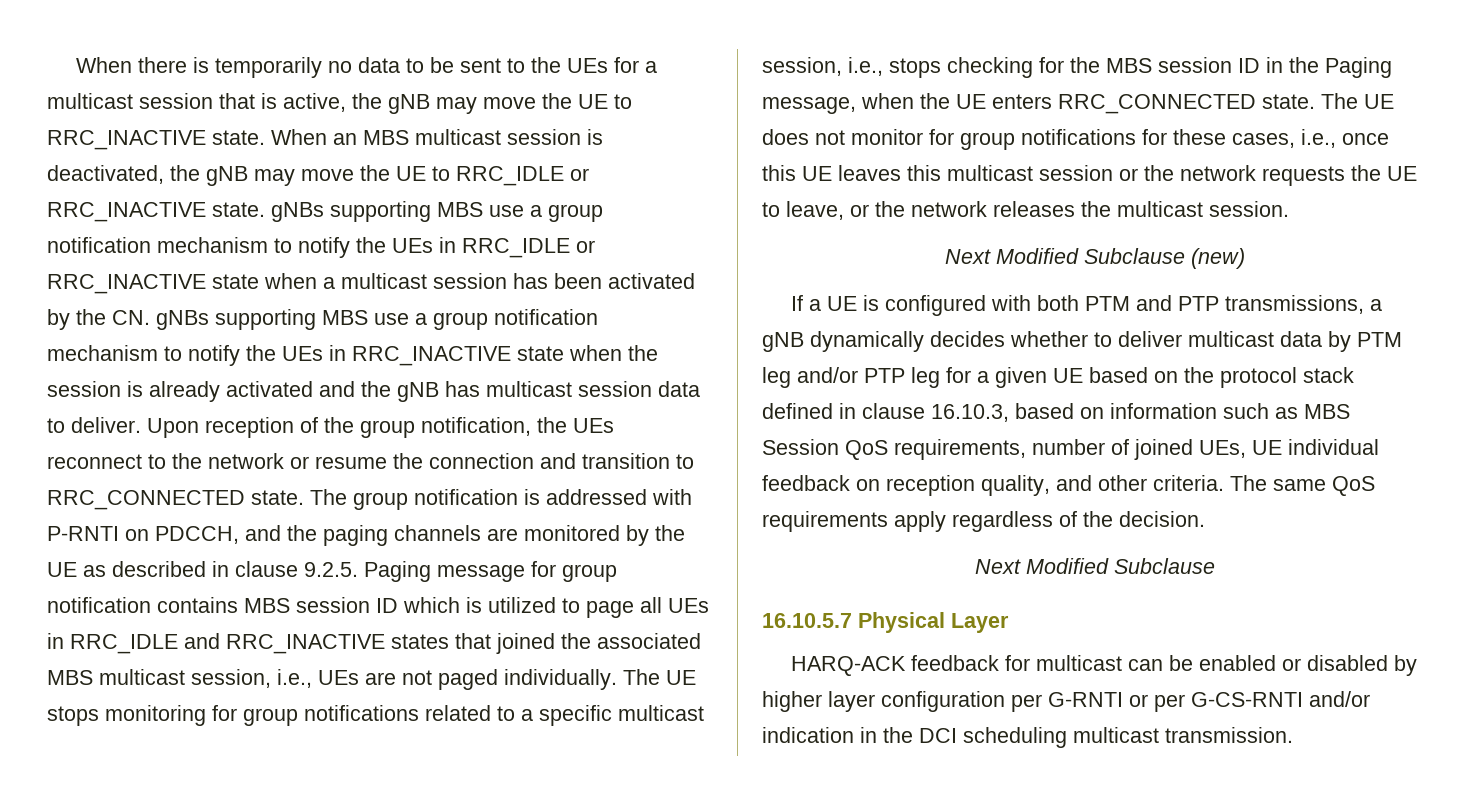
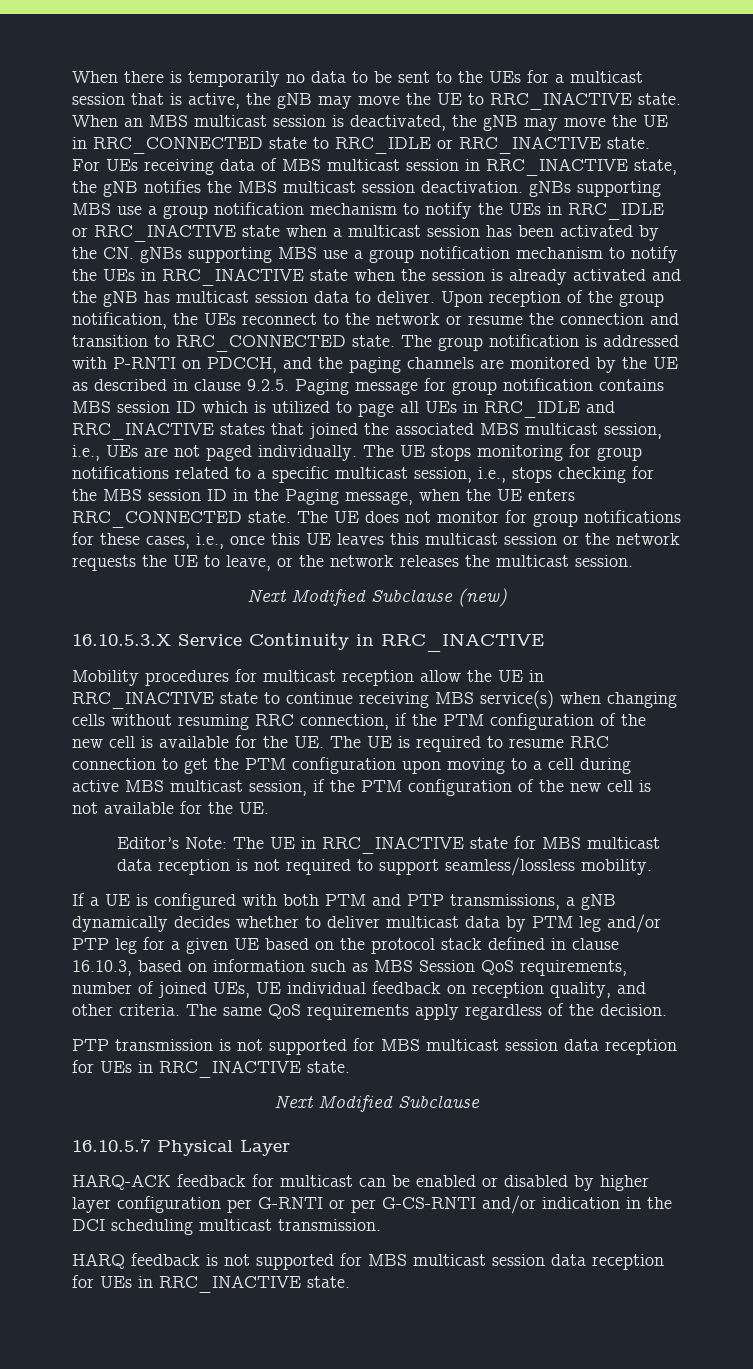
- When an MBS multicast session is deactivated, the gNB may move the UE to RRC_IDLE or RRC_INACTIVE state. gNBs supporting MBS use a group notification mechanism to notify the UEs in RRC_IDLE or RRC_INACTIVE state when a multicast session has been activated by the CN. gNBs supporting MBS use a group notification mechanism to notify the UEs in RRC_INACTIVE state when the session is already activated and the gNB has multicast session data to deliver.
+ When an MBS multicast session is deactivated, the gNB may move the UE in RRC_CONNECTED state to RRC_IDLE or RRC_INACTIVE state. For UEs receiving data of MBS multicast session in RRC_INACTIVE state, the gNB notifies the MBS multicast session deactivation. gNBs supporting MBS use a group notification mechanism to notify the UEs in RRC_IDLE or RRC_INACTIVE state when a multicast session has been activated by the CN. gNBs supporting MBS use a group notification mechanism to notify the UEs in RRC_INACTIVE state when the session is already activated and the gNB has multicast session data to deliver.
+ 16.10.5.3.X Service Continuity in RRC_INACTIVE
+ Mobility procedures for multicast reception allow the UE in RRC_INACTIVE state to continue receiving MBS service(s) when changing cells without resuming RRC connection, if the PTM configuration of the new cell is available for the UE. The UE is required to resume RRC connection to get the PTM configuration upon moving to a cell during active MBS multicast session, if the PTM configuration of the new cell is not available for the UE.
+ Editor’s Note: The UE in RRC_INACTIVE state for MBS multicast data reception is not required to support seamless/lossless mobility.
+ PTP transmission is not supported for MBS multicast session data reception for UEs in RRC_INACTIVE state.
+ HARQ feedback is not supported for MBS multicast session data reception for UEs in RRC_INACTIVE state.

